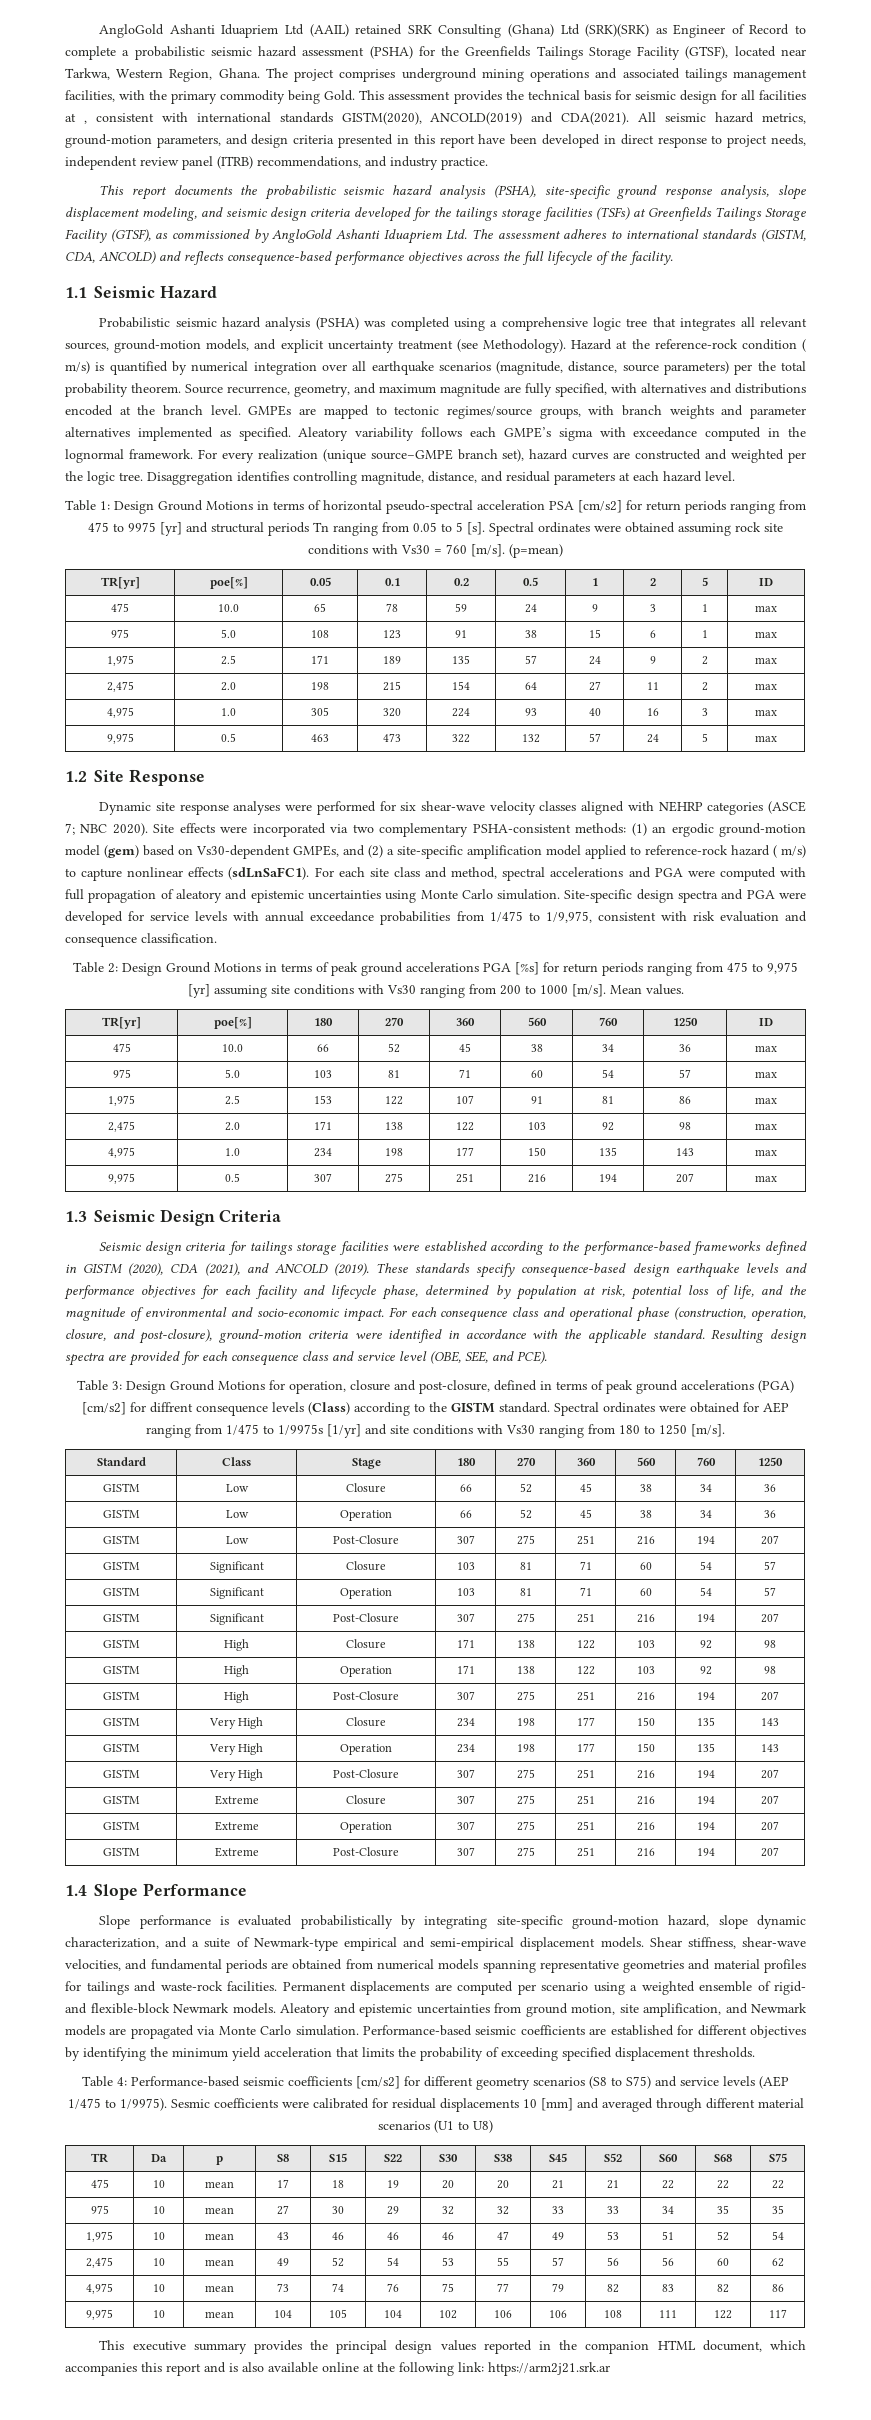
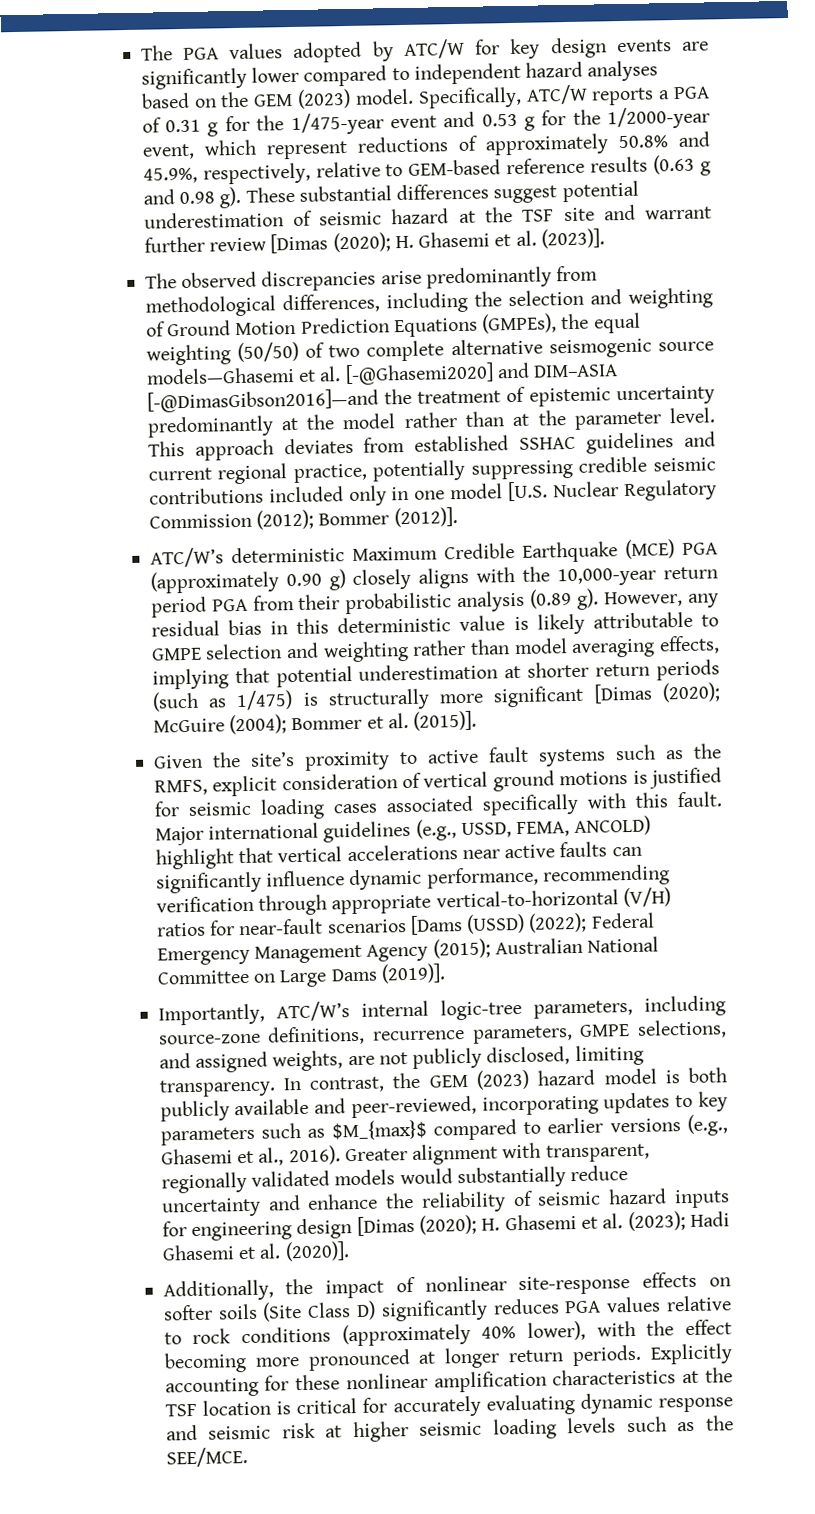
- AngloGold Ashanti Iduapriem Ltd (AAIL) retained SRK Consulting (Ghana) Ltd (SRK)(SRK) as Engineer of Record to complete a probabilistic seismic hazard assessment (PSHA) for the Greenfields Tailings Storage Facility (GTSF), located near Tarkwa, Western Region, Ghana. The project comprises underground mining operations and associated tailings management facilities, with the primary commodity being Gold. This assessment provides the technical basis for seismic design for all facilities at , consistent with international standards GISTM(2020), ANCOLD(2019) and CDA(2021). All seismic hazard metrics, ground-motion parameters, and design criteria presented in this report have been developed in direct response to project needs, independent review panel (ITRB) recommendations, and industry practice.
- This report documents the probabilistic seismic hazard analysis (PSHA), site-specific ground response analysis, slope displacement modeling, and seismic design criteria developed for the tailings storage facilities (TSFs) at Greenfields Tailings Storage Facility (GTSF), as commissioned by AngloGold Ashanti Iduapriem Ltd. The assessment adheres to international standards (GISTM, CDA, ANCOLD) and reflects consequence-based performance objectives across the full lifecycle of the facility.
- 1.1 Seismic Hazard
- Probabilistic seismic hazard analysis (PSHA) was completed using a comprehensive logic tree that integrates all relevant sources, ground‑motion models, and explicit uncertainty treatment (see Methodology). Hazard at the reference‑rock condition ( m/s) is quantified by numerical integration over all earthquake scenarios (magnitude, distance, source parameters) per the total probability theorem. Source recurrence, geometry, and maximum magnitude are fully specified, with alternatives and distributions encoded at the branch level. GMPEs are mapped to tectonic regimes/source groups, with branch weights and parameter alternatives implemented as specified. Aleatory variability follows each GMPE’s sigma with exceedance computed in the lognormal framework. For every realization (unique source–GMPE branch set), hazard curves are constructed and weighted per the logic tree. Disaggregation identifies controlling magnitude, distance, and residual parameters at each hazard level.
- Table 1: Design Ground Motions in terms of horizontal pseudo-spectral acceleration PSA [cm/s2] for return periods ranging from 475 to 9975 [yr] and structural periods Tn ranging from 0.05 to 5 [s]. Spectral ordinates were obtained assuming rock site conditions with Vs30 = 760 [m/s]. (p=mean)
- TR[yr] | poe[%] | 0.05 | 0.1 | 0.2 | 0.5 | 1 | 2 | 5 | ID
- 475 | 10.0 | 65 | 78 | 59 | 24 | 9 | 3 | 1 | max
- 975 | 5.0 | 108 | 123 | 91 | 38 | 15 | 6 | 1 | max
- 1,975 | 2.5 | 171 | 189 | 135 | 57 | 24 | 9 | 2 | max
- 2,475 | 2.0 | 198 | 215 | 154 | 64 | 27 | 11 | 2 | max
- 4,975 | 1.0 | 305 | 320 | 224 | 93 | 40 | 16 | 3 | max
- 9,975 | 0.5 | 463 | 473 | 322 | 132 | 57 | 24 | 5 | max
- 1.2 Site Response
- Dynamic site response analyses were performed for six shear‑wave velocity classes aligned with NEHRP categories (ASCE 7; NBC 2020). Site effects were incorporated via two complementary PSHA‑consistent methods: (1) an ergodic ground‑motion model (gem) based on Vs30‑dependent GMPEs, and (2) a site‑specific amplification model applied to reference‑rock hazard ( m/s) to capture nonlinear effects (sdLnSaFC1). For each site class and method, spectral accelerations and PGA were computed with full propagation of aleatory and epistemic uncertainties using Monte Carlo simulation. Site‑specific design spectra and PGA were developed for service levels with annual exceedance probabilities from 1/475 to 1/9,975, consistent with risk evaluation and consequence classification.
- Table 2: Design Ground Motions in terms of peak ground accelerations PGA [%s] for return periods ranging from 475 to 9,975 [yr] assuming site conditions with Vs30 ranging from 200 to 1000 [m/s]. Mean values.
- TR[yr] | poe[%] | 180 | 270 | 360 | 560 | 760 | 1250 | ID
- 475 | 10.0 | 66 | 52 | 45 | 38 | 34 | 36 | max
- 975 | 5.0 | 103 | 81 | 71 | 60 | 54 | 57 | max
- 1,975 | 2.5 | 153 | 122 | 107 | 91 | 81 | 86 | max
- 2,475 | 2.0 | 171 | 138 | 122 | 103 | 92 | 98 | max
- 4,975 | 1.0 | 234 | 198 | 177 | 150 | 135 | 143 | max
- 9,975 | 0.5 | 307 | 275 | 251 | 216 | 194 | 207 | max
- 1.3 Seismic Design Criteria
- Seismic design criteria for tailings storage facilities were established according to the performance-based frameworks defined in GISTM (2020), CDA (2021), and ANCOLD (2019). These standards specify consequence-based design earthquake levels and performance objectives for each facility and lifecycle phase, determined by population at risk, potential loss of life, and the magnitude of environmental and socio-economic impact. For each consequence class and operational phase (construction, operation, closure, and post-closure), ground-motion criteria were identified in accordance with the applicable standard. Resulting design spectra are provided for each consequence class and service level (OBE, SEE, and PCE).
- Table 3: Design Ground Motions for operation, closure and post-closure, defined in terms of peak ground accelerations (PGA) [cm/s2] for diffrent consequence levels (Class) according to the GISTM standard. Spectral ordinates were obtained for AEP ranging from 1/475 to 1/9975s [1/yr] and site conditions with Vs30 ranging from 180 to 1250 [m/s].
- Standard | Class | Stage | 180 | 270 | 360 | 560 | 760 | 1250
- GISTM | Low | Closure | 66 | 52 | 45 | 38 | 34 | 36
- GISTM | Low | Operation | 66 | 52 | 45 | 38 | 34 | 36
- GISTM | Low | Post-Closure | 307 | 275 | 251 | 216 | 194 | 207
- GISTM | Significant | Closure | 103 | 81 | 71 | 60 | 54 | 57
- GISTM | Significant | Operation | 103 | 81 | 71 | 60 | 54 | 57
- GISTM | Significant | Post-Closure | 307 | 275 | 251 | 216 | 194 | 207
- GISTM | High | Closure | 171 | 138 | 122 | 103 | 92 | 98
- GISTM | High | Operation | 171 | 138 | 122 | 103 | 92 | 98
- GISTM | High | Post-Closure | 307 | 275 | 251 | 216 | 194 | 207
- GISTM | Very High | Closure | 234 | 198 | 177 | 150 | 135 | 143
- GISTM | Very High | Operation | 234 | 198 | 177 | 150 | 135 | 143
- GISTM | Very High | Post-Closure | 307 | 275 | 251 | 216 | 194 | 207
- GISTM | Extreme | Closure | 307 | 275 | 251 | 216 | 194 | 207
- GISTM | Extreme | Operation | 307 | 275 | 251 | 216 | 194 | 207
- GISTM | Extreme | Post-Closure | 307 | 275 | 251 | 216 | 194 | 207
- 1.4 Slope Performance
- Slope performance is evaluated probabilistically by integrating site‑specific ground‑motion hazard, slope dynamic characterization, and a suite of Newmark‑type empirical and semi‑empirical displacement models. Shear stiffness, shear‑wave velocities, and fundamental periods are obtained from numerical models spanning representative geometries and material profiles for tailings and waste‑rock facilities. Permanent displacements are computed per scenario using a weighted ensemble of rigid‑ and flexible‑block Newmark models. Aleatory and epistemic uncertainties from ground motion, site amplification, and Newmark models are propagated via Monte Carlo simulation. Performance‑based seismic coefficients are established for different objectives by identifying the minimum yield acceleration that limits the probability of exceeding specified displacement thresholds.
- Table 4: Performance-based seismic coefficients [cm/s2] for different geometry scenarios (S8 to S75) and service levels (AEP 1/475 to 1/9975). Sesmic coefficients were calibrated for residual displacements 10 [mm] and averaged through different material scenarios (U1 to U8)
- TR | Da | p | S8 | S15 | S22 | S30 | S38 | S45 | S52 | S60 | S68 | S75
- 475 | 10 | mean | 17 | 18 | 19 | 20 | 20 | 21 | 21 | 22 | 22 | 22
- 975 | 10 | mean | 27 | 30 | 29 | 32 | 32 | 33 | 33 | 34 | 35 | 35
- 1,975 | 10 | mean | 43 | 46 | 46 | 46 | 47 | 49 | 53 | 51 | 52 | 54
- 2,475 | 10 | mean | 49 | 52 | 54 | 53 | 55 | 57 | 56 | 56 | 60 | 62
- 4,975 | 10 | mean | 73 | 74 | 76 | 75 | 77 | 79 | 82 | 83 | 82 | 86
- 9,975 | 10 | mean | 104 | 105 | 104 | 102 | 106 | 106 | 108 | 111 | 122 | 117
- This executive summary provides the principal design values reported in the companion HTML document, which accompanies this report and is also available online at the following link: https://arm2j21.srk.ar
+ The PGA values adopted by ATC/W for key design events are significantly lower compared to independent hazard analyses based on the GEM (2023) model. Specifically, ATC/W reports a PGA of 0.31 g for the 1/475-year event and 0.53 g for the 1/2000-year event, which represent reductions of approximately 50.8% and 45.9%, respectively, relative to GEM-based reference results (0.63 g and 0.98 g). These substantial differences suggest potential underestimation of seismic hazard at the TSF site and warrant further review [Dimas (2020); H. Ghasemi et al. (2023)].
+ The observed discrepancies arise predominantly from methodological differences, including the selection and weighting of Ground Motion Prediction Equations (GMPEs), the equal weighting (50/50) of two complete alternative seismogenic source models—Ghasemi et al. [-@Ghasemi2020] and DIM–ASIA [-@DimasGibson2016]—and the treatment of epistemic uncertainty predominantly at the model rather than at the parameter level. This approach deviates from established SSHAC guidelines and current regional practice, potentially suppressing credible seismic contributions included only in one model [U.S. Nuclear Regulatory Commission (2012); Bommer (2012)].
+ ATC/W’s deterministic Maximum Credible Earthquake (MCE) PGA (approximately 0.90 g) closely aligns with the 10,000-year return period PGA from their probabilistic analysis (0.89 g). However, any residual bias in this deterministic value is likely attributable to GMPE selection and weighting rather than model averaging effects, implying that potential underestimation at shorter return periods (such as 1/475) is structurally more significant [Dimas (2020); McGuire (2004); Bommer et al. (2015)].
+ Given the site’s proximity to active fault systems such as the RMFS, explicit consideration of vertical ground motions is justified for seismic loading cases associated specifically with this fault. Major international guidelines (e.g., USSD, FEMA, ANCOLD) highlight that vertical accelerations near active faults can significantly influence dynamic performance, recommending verification through appropriate vertical-to-horizontal (V/H) ratios for near-fault scenarios [Dams (USSD) (2022); Federal Emergency Management Agency (2015); Australian National Committee on Large Dams (2019)].
+ Importantly, ATC/W’s internal logic-tree parameters, including source-zone definitions, recurrence parameters, GMPE selections, and assigned weights, are not publicly disclosed, limiting transparency. In contrast, the GEM (2023) hazard model is both publicly available and peer-reviewed, incorporating updates to key parameters such as $M_{max}$ compared to earlier versions (e.g., Ghasemi et al., 2016). Greater alignment with transparent, regionally validated models would substantially reduce uncertainty and enhance the reliability of seismic hazard inputs for engineering design [Dimas (2020); H. Ghasemi et al. (2023); Hadi Ghasemi et al. (2020)].
+ Additionally, the impact of nonlinear site-response effects on softer soils (Site Class D) significantly reduces PGA values relative to rock conditions (approximately 40% lower), with the effect becoming more pronounced at longer return periods. Explicitly accounting for these nonlinear amplification characteristics at the TSF location is critical for accurately evaluating dynamic response and seismic risk at higher seismic loading levels such as the SEE/MCE.

